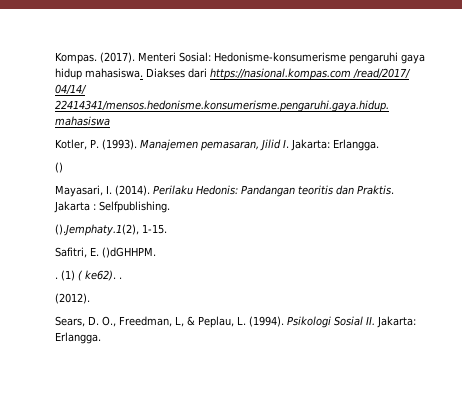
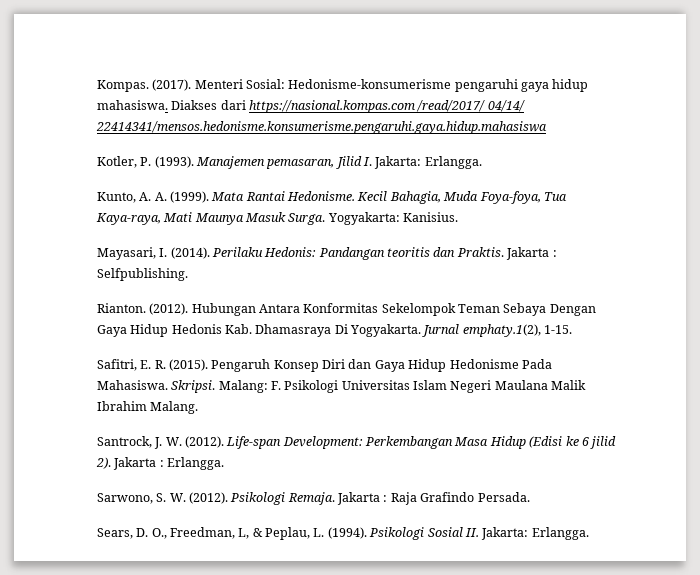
- ()
+ Kunto, A. A. (1999). Mata Rantai Hedonisme. Kecil Bahagia, Muda Foya-foya, Tua Kaya-raya, Mati Maunya Masuk Surga. Yogyakarta: Kanisius.
- ().Jemphaty.1(2), 1-15.
- Safitri, E. ()dGHHPM.
- . (1) ( ke62). .
- (2012).
+ Rianton. (2012). Hubungan Antara Konformitas Sekelompok Teman Sebaya Dengan Gaya Hidup Hedonis Kab. Dhamasraya Di Yogyakarta. Jurnal emphaty.1(2), 1-15.
+ Safitri, E. R. (2015). Pengaruh Konsep Diri dan Gaya Hidup Hedonisme Pada Mahasiswa. Skripsi. Malang: F. Psikologi Universitas Islam Negeri Maulana Malik Ibrahim Malang.
+ Santrock, J. W. (2012). Life-span Development: Perkembangan Masa Hidup (Edisi ke 6 jilid 2). Jakarta : Erlangga.
+ Sarwono, S. W. (2012). Psikologi Remaja. Jakarta : Raja Grafindo Persada.

